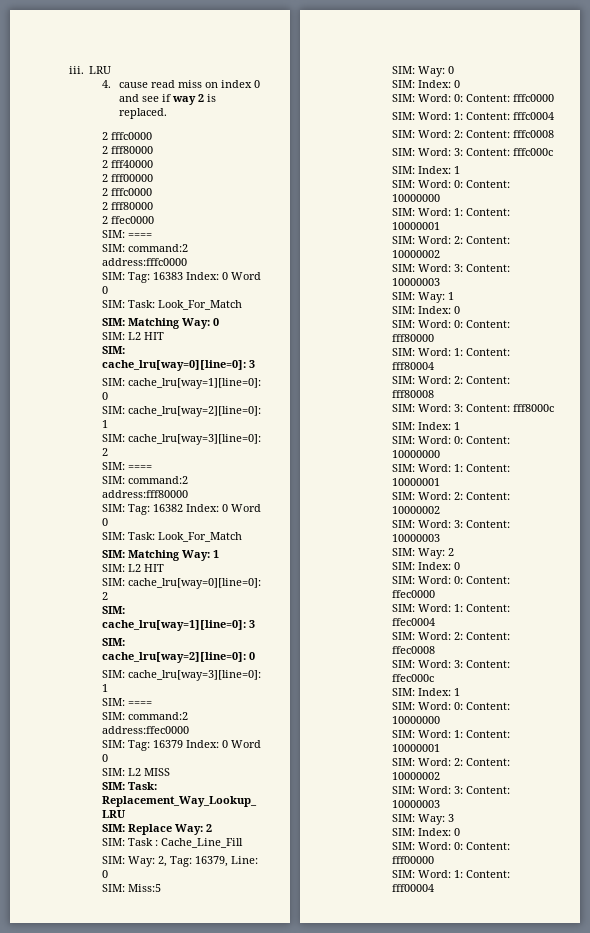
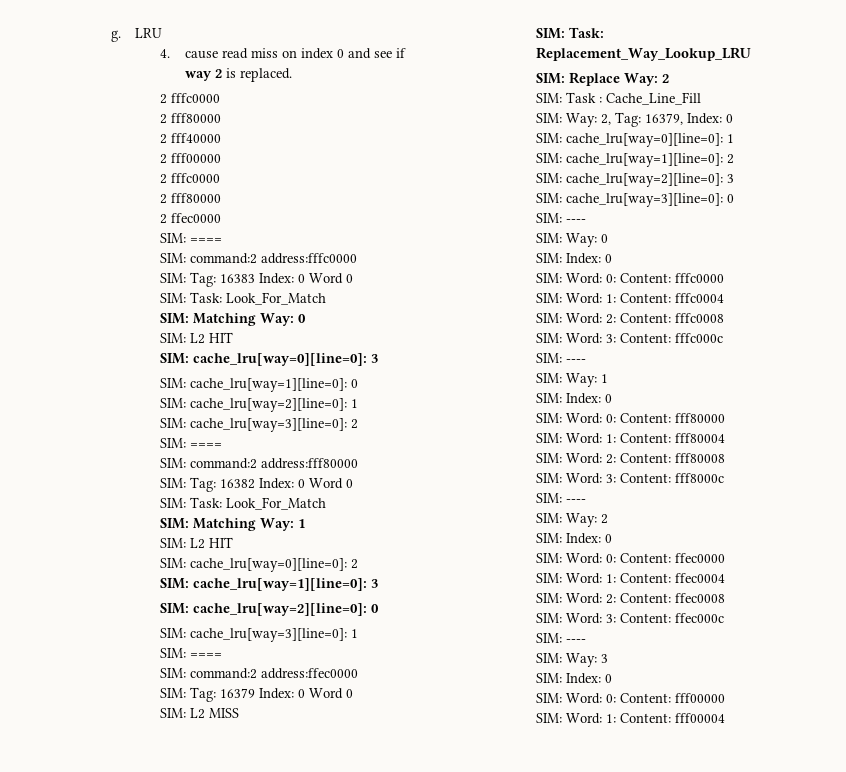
- iii.
+ g.
- SIM: Way: 2, Tag: 16379, Line: 0
- SIM: Miss:5
+ SIM: Way: 2, Tag: 16379, Index: 0
+ SIM: cache_lru[way=0][line=0]: 1
+ SIM: cache_lru[way=1][line=0]: 2
+ SIM: cache_lru[way=2][line=0]: 3
+ SIM: cache_lru[way=3][line=0]: 0
+ SIM: ----
  SIM: Word: 3: Content: fffc000c
- SIM: Index: 1
- SIM: Word: 0: Content: 10000000
- SIM: Word: 1: Content: 10000001
- SIM: Word: 2: Content: 10000002
- SIM: Word: 3: Content: 10000003
+ SIM: ----
  SIM: Word: 3: Content: fff8000c
- SIM: Index: 1
- SIM: Word: 0: Content: 10000000
- SIM: Word: 1: Content: 10000001
- SIM: Word: 2: Content: 10000002
- SIM: Word: 3: Content: 10000003
+ SIM: ----
  SIM: Word: 3: Content: ffec000c
- SIM: Index: 1
- SIM: Word: 0: Content: 10000000
- SIM: Word: 1: Content: 10000001
- SIM: Word: 2: Content: 10000002
- SIM: Word: 3: Content: 10000003
+ SIM: ----

